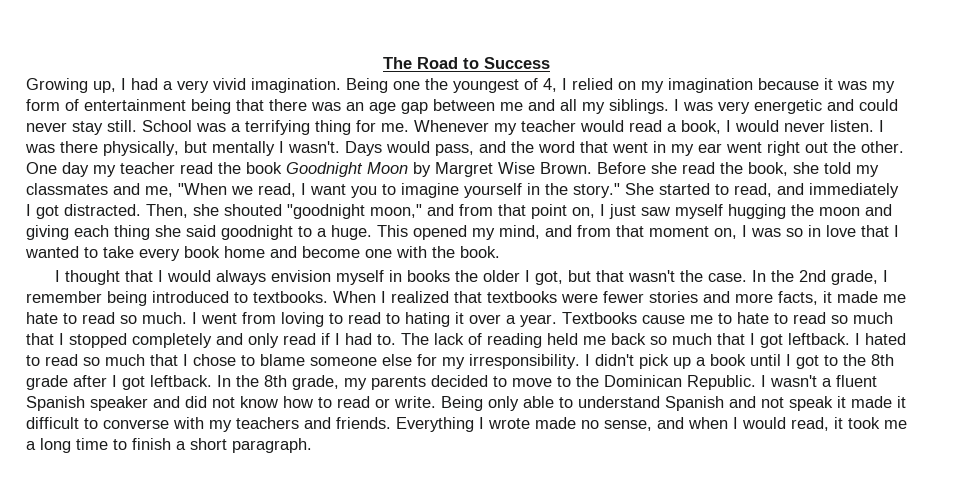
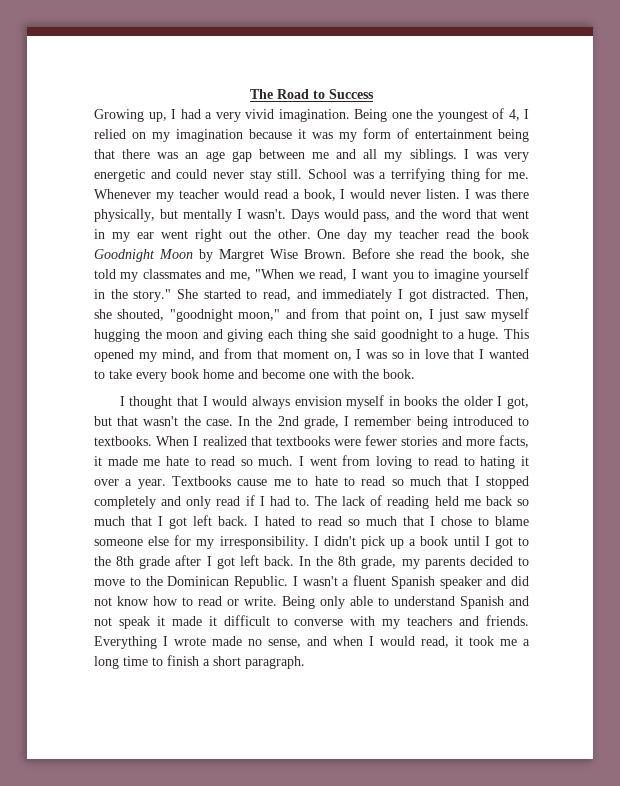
- Then, she shouted "goodnight moon," and from that point on, I just saw myself hugging the moon and giving each thing she said goodnight to a huge.
+ Then, she shouted, "goodnight moon," and from that point on, I just saw myself hugging the moon and giving each thing she said goodnight to a huge.
- The lack of reading held me back so much that I got leftback.
+ The lack of reading held me back so much that I got left back.
- I didn't pick up a book until I got to the 8th grade after I got leftback.
+ I didn't pick up a book until I got to the 8th grade after I got left back.

